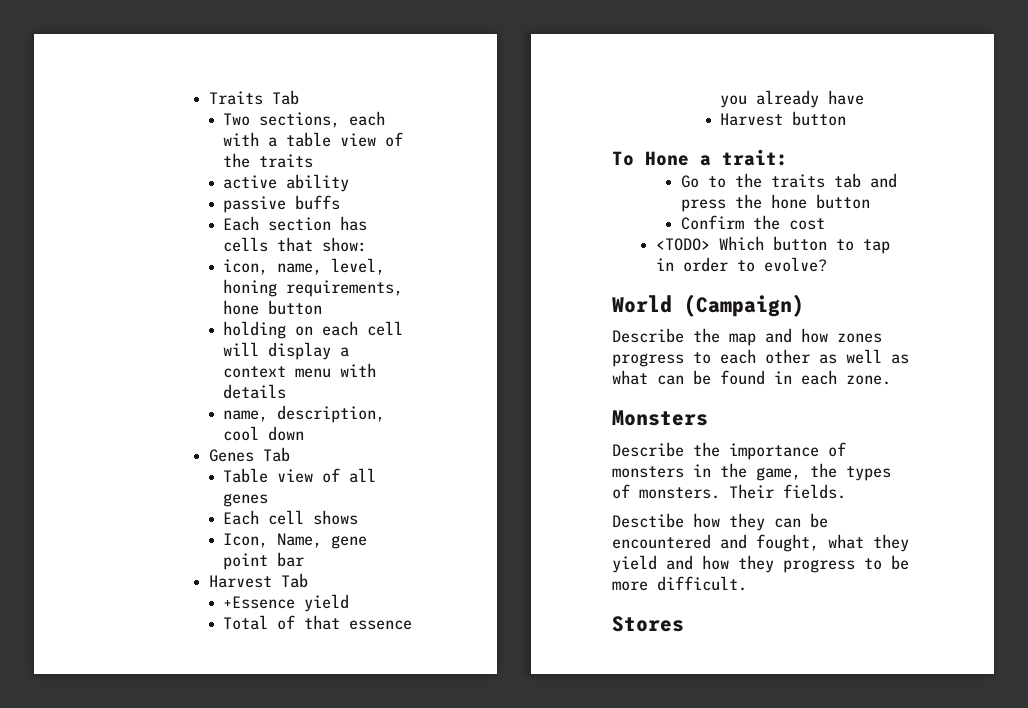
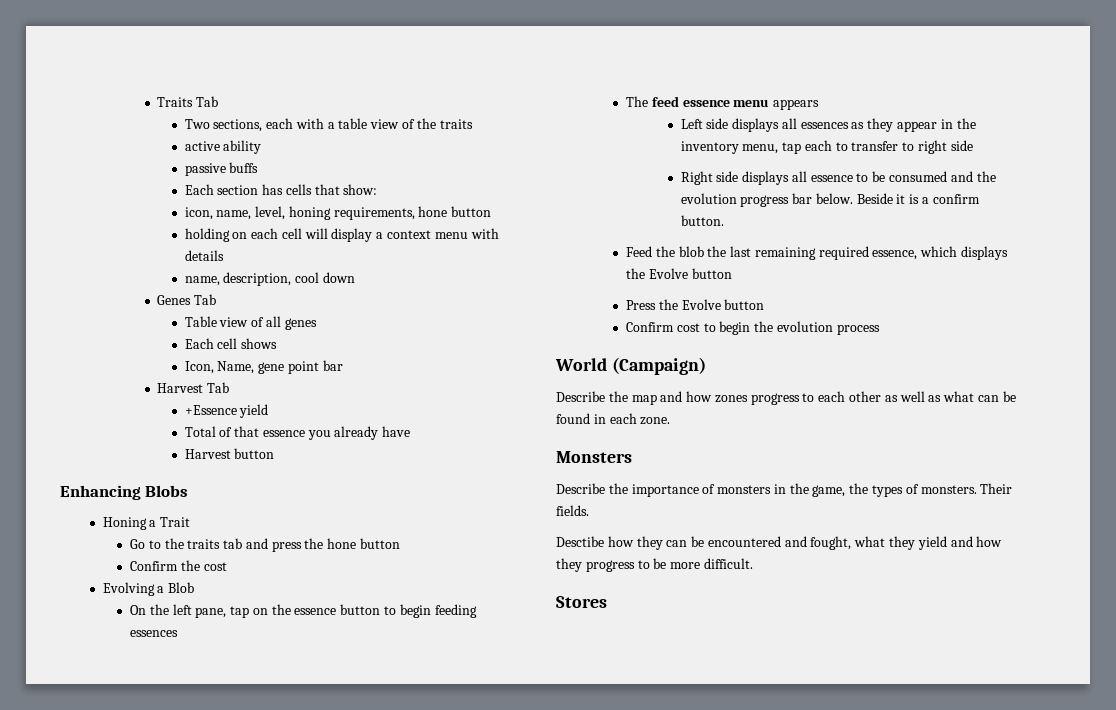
- To Hone a trait:
+ Enhancing Blobs
+ Honing a Trait
- <TODO> Which button to tap in order to evolve?
+ Evolving a Blob
+ On the left pane, tap on the essence button to begin feeding essences
+ The feed essence menu appears
+ Left side displays all essences as they appear in the inventory menu, tap each to transfer to right side
+ Right side displays all essence to be consumed and the evolution progress bar below. Beside it is a confirm button.
+ Feed the blob the last remaining required essence, which displays the Evolve button
+ Press the Evolve button
+ Confirm cost to begin the evolution process

